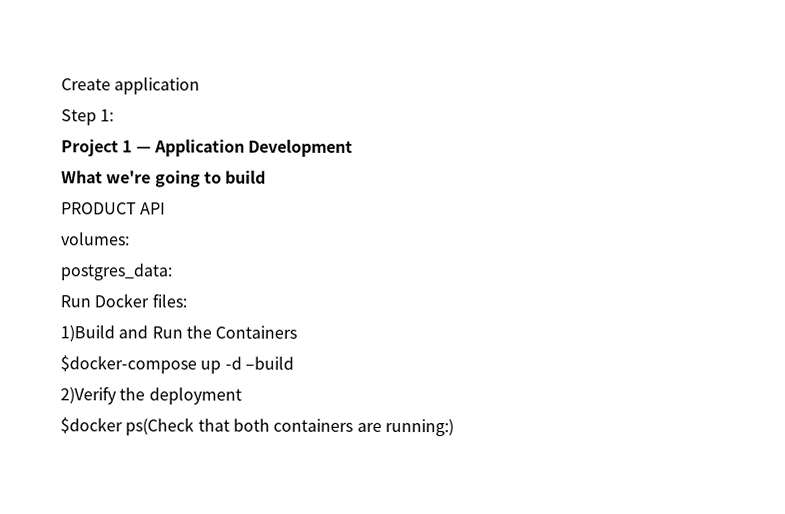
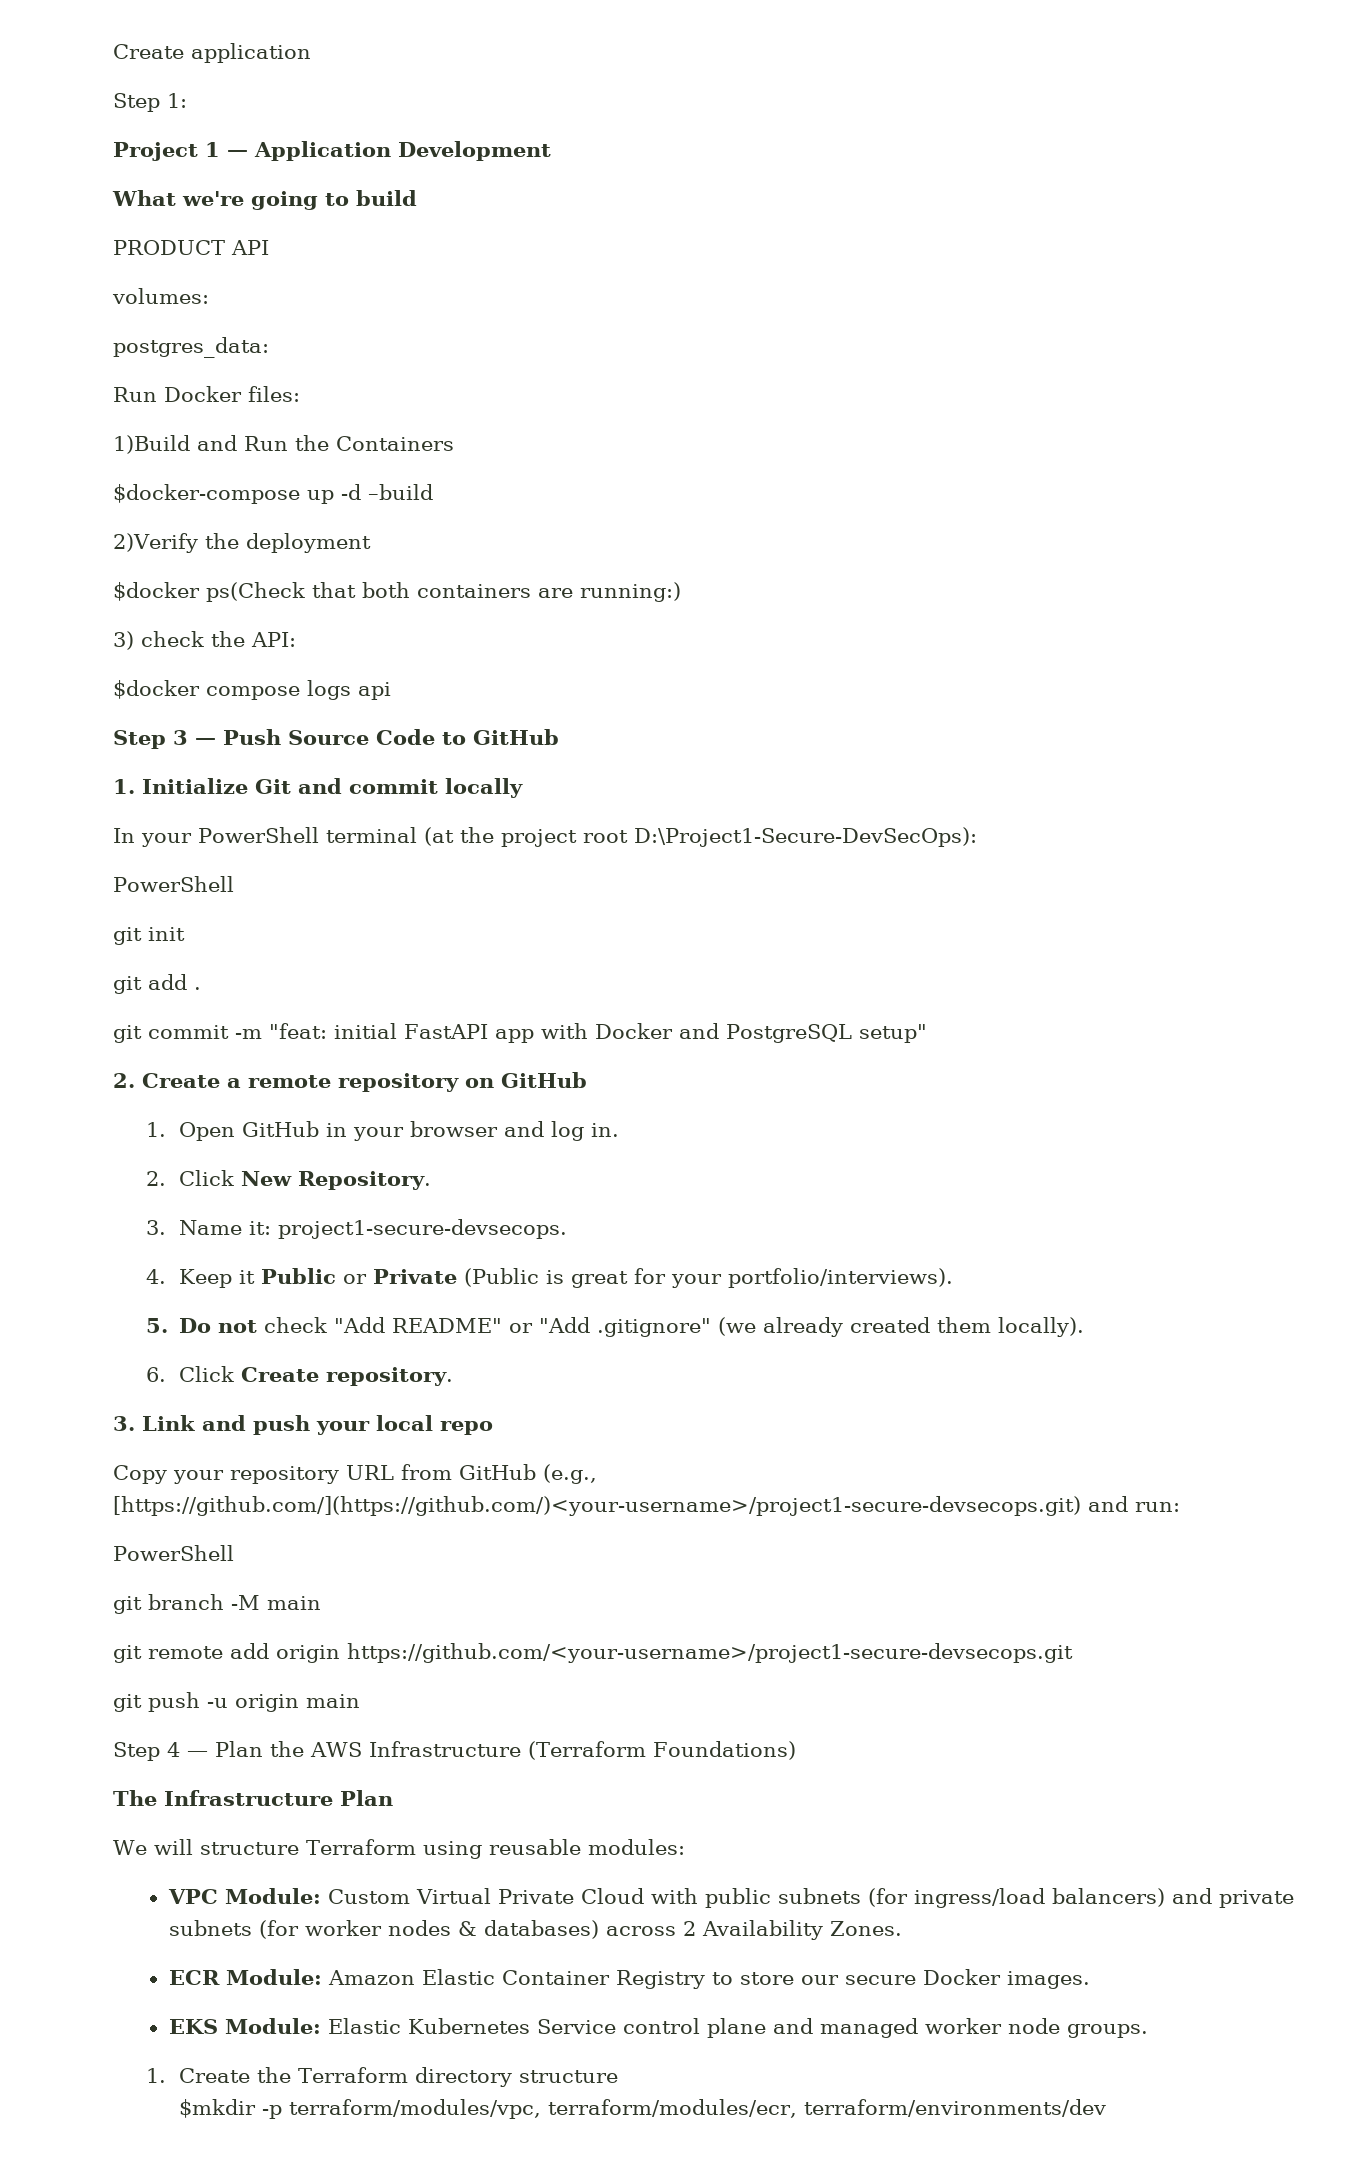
+ 3) check the API:
+ $docker compose logs api
+ Step 3 — Push Source Code to GitHub
+ 1. Initialize Git and commit locally
+ In your PowerShell terminal (at the project root D:\Project1-Secure-DevSecOps):
+ PowerShell
+ git init
+ git add .
+ git commit -m "feat: initial FastAPI app with Docker and PostgreSQL setup"
+ 2. Create a remote repository on GitHub
+ 1. Open GitHub in your browser and log in.
+ 2. Click New Repository.
+ 3. Name it: project1-secure-devsecops.
+ 4. Keep it Public or Private (Public is great for your portfolio/interviews).
+ 5. Do not check "Add README" or "Add .gitignore" (we already created them locally).
+ 6. Click Create repository.
+ 3. Link and push your local repo
+ Copy your repository URL from GitHub (e.g., [https://github.com/](https://github.com/)<your-username>/project1-secure-devsecops.git) and run:
+ PowerShell
+ git branch -M main
+ git remote add origin https://github.com/<your-username>/project1-secure-devsecops.git
+ git push -u origin main
+ Step 4 — Plan the AWS Infrastructure (Terraform Foundations)
+ The Infrastructure Plan
+ We will structure Terraform using reusable modules:
+ VPC Module: Custom Virtual Private Cloud with public subnets (for ingress/load balancers) and private subnets (for worker nodes & databases) across 2 Availability Zones.
+ ECR Module: Amazon Elastic Container Registry to store our secure Docker images.
+ EKS Module: Elastic Kubernetes Service control plane and managed worker node groups.
+ 1. Create the Terraform directory structure
+ $mkdir -p terraform/modules/vpc, terraform/modules/ecr, terraform/environments/dev

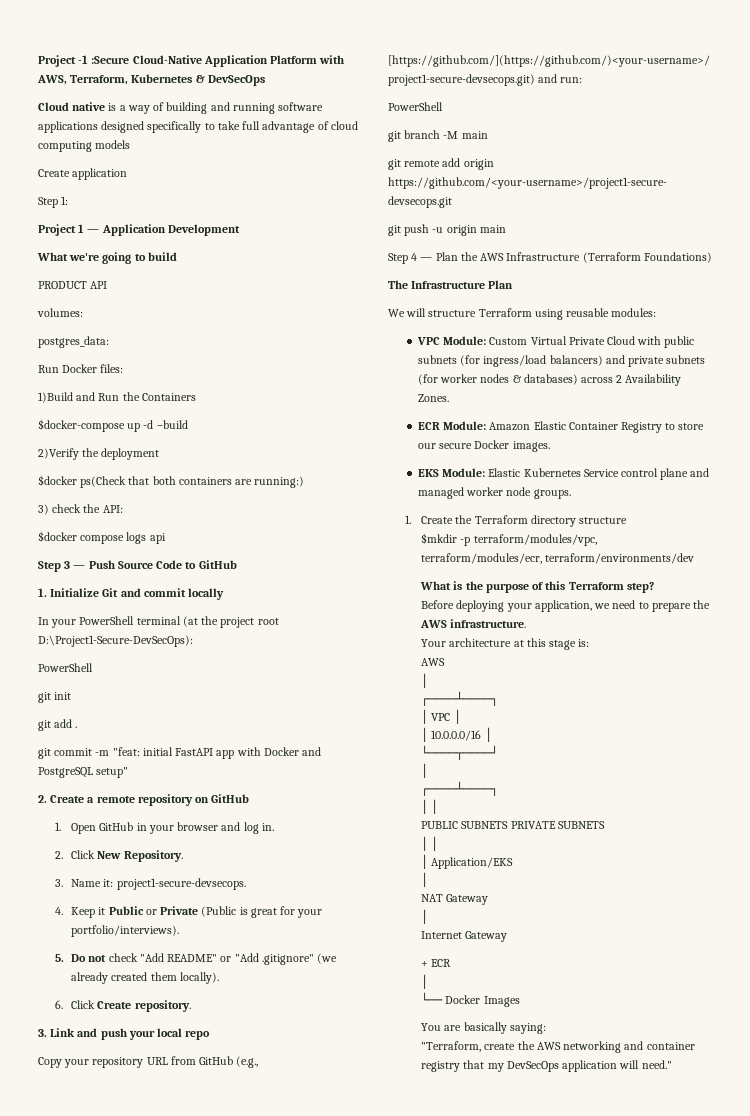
+ Project -1 :Secure Cloud-Native Application Platform with AWS, Terraform, Kubernetes & DevSecOps
+ Cloud native is a way of building and running software applications designed specifically to take full advantage of cloud computing models
+ What is the purpose of this Terraform step?
+ Before deploying your application, we need to prepare the AWS infrastructure.
+ Your architecture at this stage is:
+ AWS
+ │
+ ┌────┴────┐
+ │ VPC │
+ │ 10.0.0.0/16 │
+ └────┬────┘
+ │
+ ┌────┴────┐
+ │ │
+ PUBLIC SUBNETS PRIVATE SUBNETS
+ │ │
+ │ Application/EKS
+ │
+ NAT Gateway
+ │
+ Internet Gateway
+ + ECR
+ │
+ └── Docker Images
+ You are basically saying:
+ "Terraform, create the AWS networking and container registry that my DevSecOps application will need."

